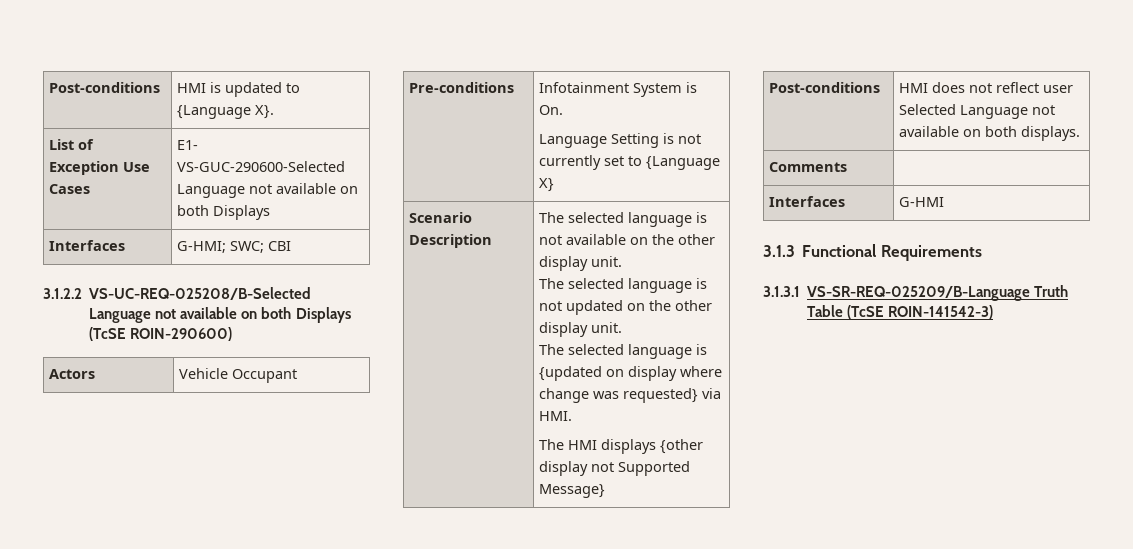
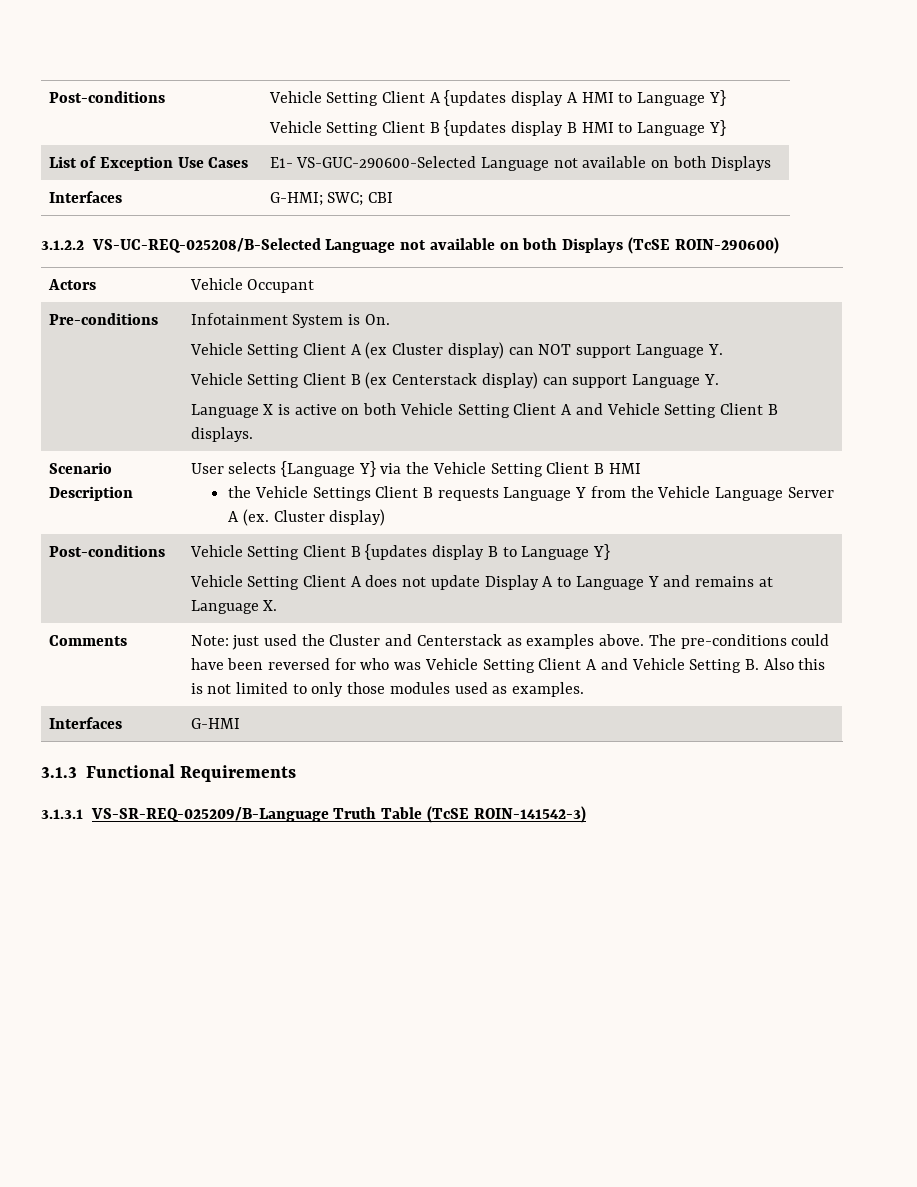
- Post-conditions | HMI is updated to {Language X}.
+ Post-conditions | Vehicle Setting Client A {updates display A HMI to Language Y}
+ Vehicle Setting Client B {updates display B HMI to Language Y}
- Language Setting is not currently set to {Language X}
- Scenario Description | The selected language is not available on the other display unit.
- The selected language is not updated on the other display unit.
- The selected language is {updated on display where change was requested} via HMI.
- The HMI displays {other display not Supported Message}
- Post-conditions | HMI does not reflect user Selected Language not available on both displays.
- Comments |
+ Vehicle Setting Client A (ex Cluster display) can NOT support Language Y.
+ Vehicle Setting Client B (ex Centerstack display) can support Language Y.
+ Language X is active on both Vehicle Setting Client A and Vehicle Setting Client B displays.
+ Scenario Description | User selects {Language Y} via the Vehicle Setting Client B HMI
+ the Vehicle Settings Client B requests Language Y from the Vehicle Language Server A (ex. Cluster display)
+ Post-conditions | Vehicle Setting Client B {updates display B to Language Y}
+ Vehicle Setting Client A does not update Display A to Language Y and remains at Language X.
+ Comments | Note: just used the Cluster and Centerstack as examples above. The pre-conditions could have been reversed for who was Vehicle Setting Client A and Vehicle Setting B. Also this is not limited to only those modules used as examples.

